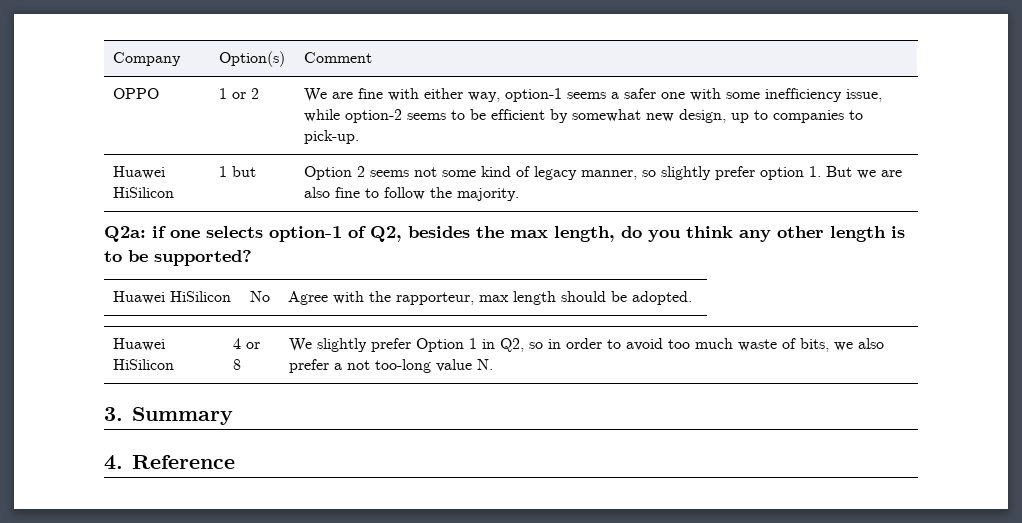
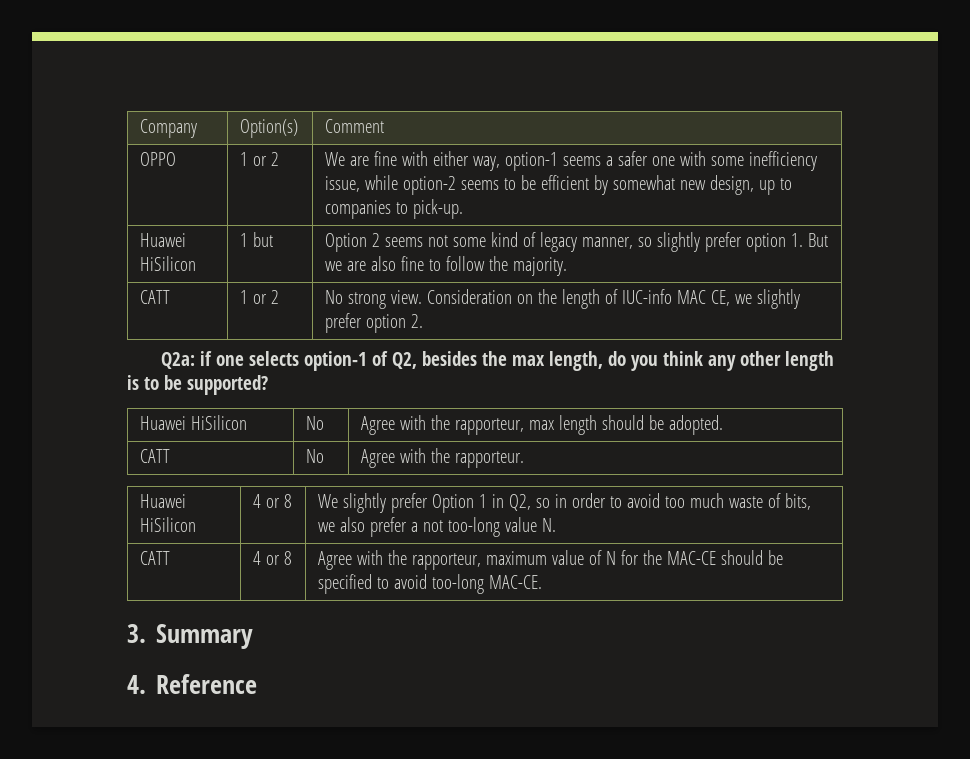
+ CATT | 1 or 2 | No strong view. Consideration on the length of IUC-info MAC CE, we slightly prefer option 2.
+ CATT | No | Agree with the rapporteur.
+ CATT | 4 or 8 | Agree with the rapporteur, maximum value of N for the MAC-CE should be specified to avoid too-long MAC-CE.

